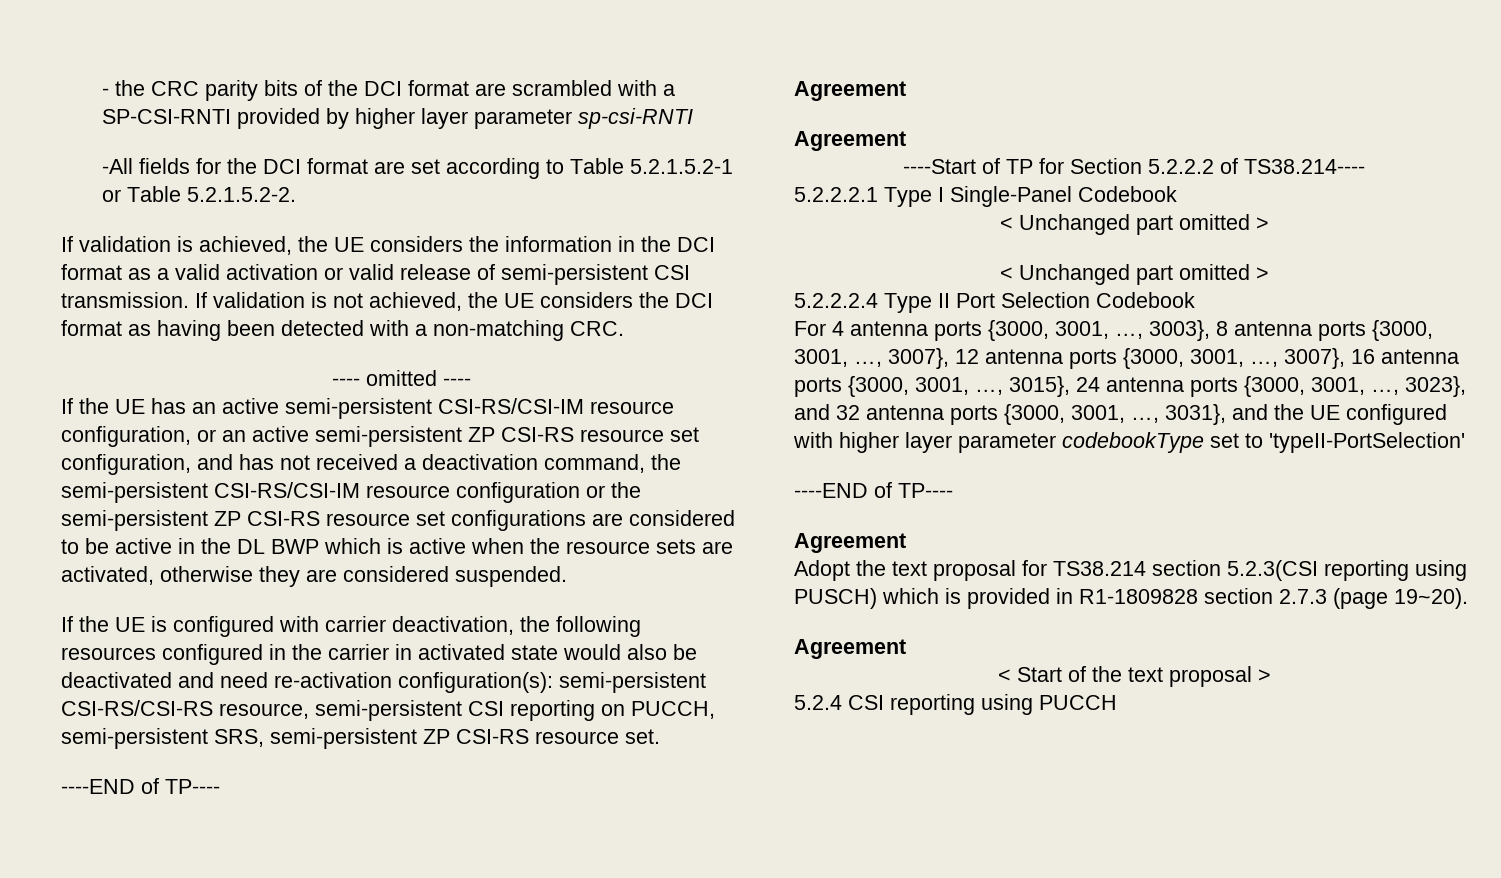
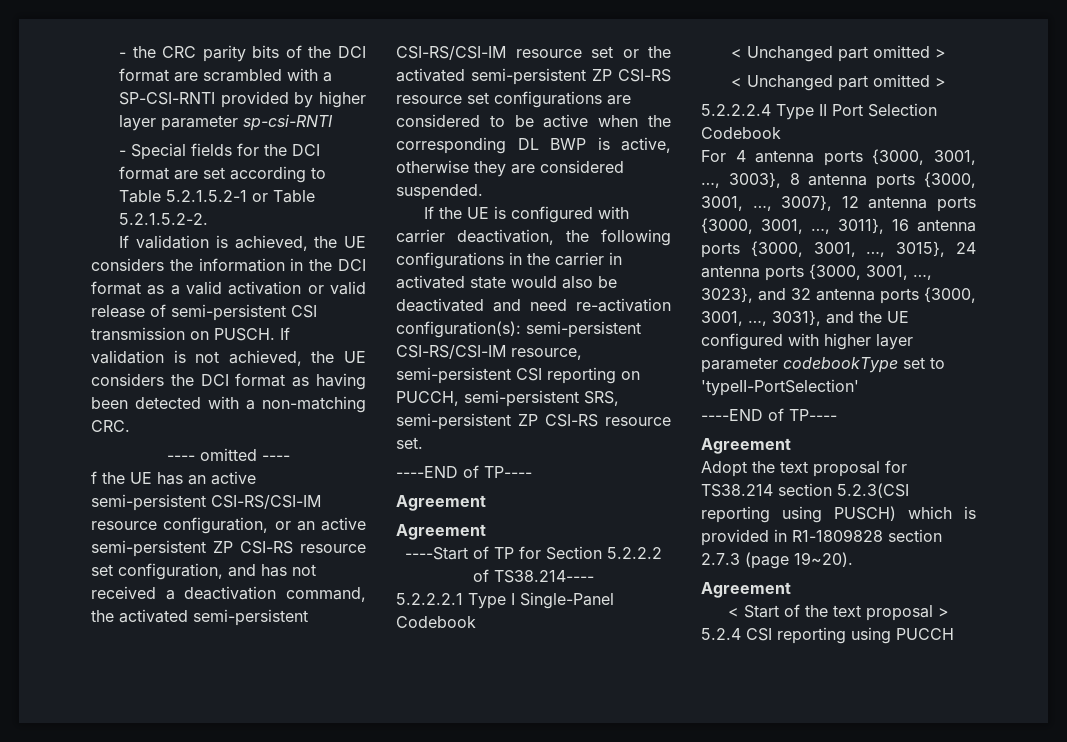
- -All fields for the DCI format are set according to Table 5.2.1.5.2-1 or Table 5.2.1.5.2-2.
+ - Special fields for the DCI format are set according to Table 5.2.1.5.2-1 or Table 5.2.1.5.2-2.
- If validation is achieved, the UE considers the information in the DCI format as a valid activation or valid release of semi-persistent CSI transmission.
+ If validation is achieved, the UE considers the information in the DCI format as a valid activation or valid release of semi-persistent CSI transmission on PUSCH.
- If the UE has an active semi-persistent CSI-RS/CSI-IM resource configuration, or an active semi-persistent ZP CSI-RS resource set configuration, and has not received a deactivation command, the semi-persistent CSI-RS/CSI-IM resource configuration or the semi-persistent ZP CSI-RS resource set configurations are considered to be active in the DL BWP which is active when the resource sets are activated, otherwise they are considered suspended.
+ f the UE has an active semi-persistent CSI-RS/CSI-IM resource configuration, or an active semi-persistent ZP CSI-RS resource set configuration, and has not received a deactivation command, the activated semi-persistent CSI-RS/CSI-IM resource set or the activated semi-persistent ZP CSI-RS resource set configurations are considered to be active when the corresponding DL BWP is active, otherwise they are considered suspended.
- If the UE is configured with carrier deactivation, the following resources configured in the carrier in activated state would also be deactivated and need re-activation configuration(s): semi-persistent CSI-RS/CSI-RS resource, semi-persistent CSI reporting on PUCCH, semi-persistent SRS, semi-persistent ZP CSI-RS resource set.
+ If the UE is configured with carrier deactivation, the following configurations in the carrier in activated state would also be deactivated and need re-activation configuration(s): semi-persistent CSI-RS/CSI-IM resource, semi-persistent CSI reporting on PUCCH, semi-persistent SRS, semi-persistent ZP CSI-RS resource set.
- For 4 antenna ports {3000, 3001, …, 3003}, 8 antenna ports {3000, 3001, …, 3007}, 12 antenna ports {3000, 3001, …, 3007}, 16 antenna ports {3000, 3001, …, 3015}, 24 antenna ports {3000, 3001, …, 3023}, and 32 antenna ports {3000, 3001, …, 3031}, and the UE configured with higher layer parameter codebookType set to 'typeII-PortSelection'
+ For 4 antenna ports {3000, 3001, …, 3003}, 8 antenna ports {3000, 3001, …, 3007}, 12 antenna ports {3000, 3001, …, 3011}, 16 antenna ports {3000, 3001, …, 3015}, 24 antenna ports {3000, 3001, …, 3023}, and 32 antenna ports {3000, 3001, …, 3031}, and the UE configured with higher layer parameter codebookType set to 'typeII-PortSelection'

